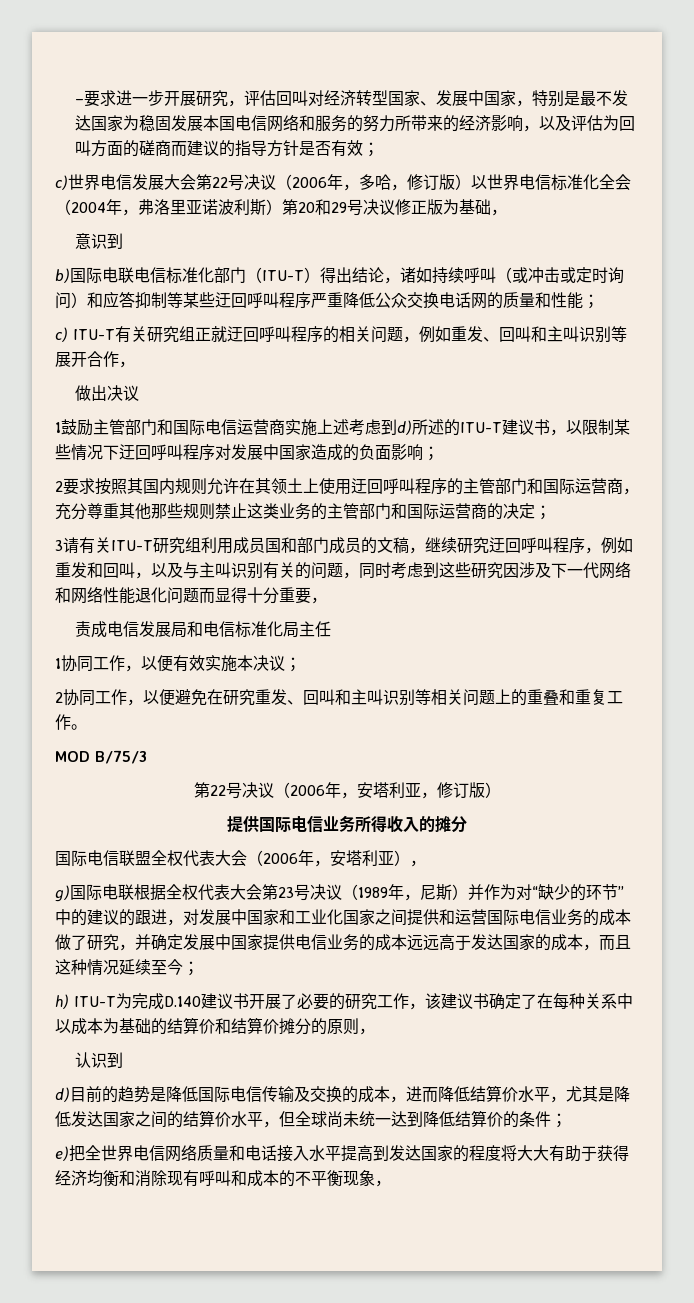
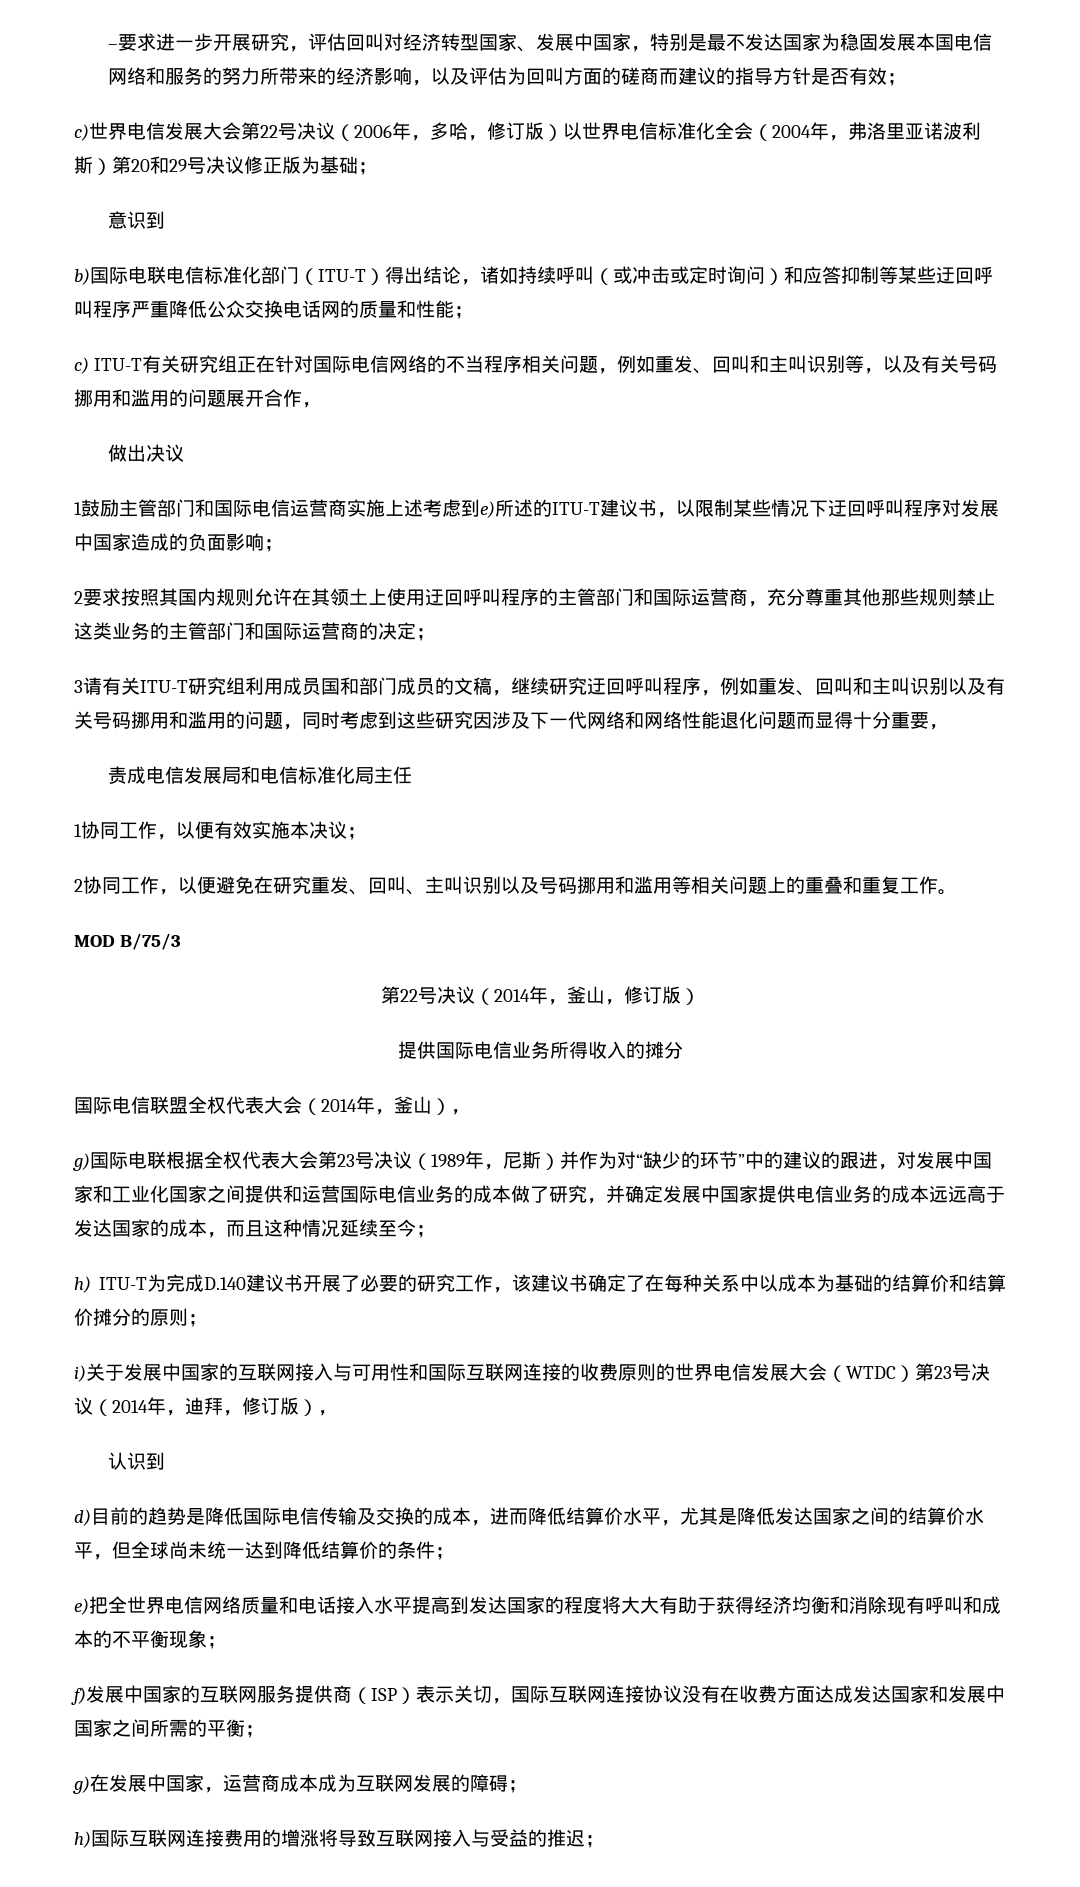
- c)世界电信发展大会第22号决议（2006年，多哈，修订版）以世界电信标准化全会（2004年，弗洛里亚诺波利斯）第20和29号决议修正版为基础，
+ c)世界电信发展大会第22号决议（2006年，多哈，修订版）以世界电信标准化全会（2004年，弗洛里亚诺波利斯）第20和29号决议修正版为基础；
- c) ITU-T有关研究组正就迂回呼叫程序的相关问题，例如重发、回叫和主叫识别等展开合作，
+ c) ITU-T有关研究组正在针对国际电信网络的不当程序相关问题，例如重发、回叫和主叫识别等，以及有关号码挪用和滥用的问题展开合作，
- 1鼓励主管部门和国际电信运营商实施上述考虑到d)所述的ITU-T建议书，以限制某些情况下迂回呼叫程序对发展中国家造成的负面影响；
+ 1鼓励主管部门和国际电信运营商实施上述考虑到e)所述的ITU-T建议书，以限制某些情况下迂回呼叫程序对发展中国家造成的负面影响；
- 3请有关ITU-T研究组利用成员国和部门成员的文稿，继续研究迂回呼叫程序，例如重发和回叫，以及与主叫识别有关的问题，同时考虑到这些研究因涉及下一代网络和网络性能退化问题而显得十分重要，
+ 3请有关ITU-T研究组利用成员国和部门成员的文稿，继续研究迂回呼叫程序，例如重发、回叫和主叫识别以及有关号码挪用和滥用的问题，同时考虑到这些研究因涉及下一代网络和网络性能退化问题而显得十分重要，
- 2协同工作，以便避免在研究重发、回叫和主叫识别等相关问题上的重叠和重复工作。
+ 2协同工作，以便避免在研究重发、回叫、主叫识别以及号码挪用和滥用等相关问题上的重叠和重复工作。
- 第22号决议（2006年，安塔利亚，修订版）
+ 第22号决议（2014年，釜山，修订版）
- 国际电信联盟全权代表大会（2006年，安塔利亚），
+ 国际电信联盟全权代表大会（2014年，釜山），
- h) ITU-T为完成D.140建议书开展了必要的研究工作，该建议书确定了在每种关系中以成本为基础的结算价和结算价摊分的原则，
+ h) ITU-T为完成D.140建议书开展了必要的研究工作，该建议书确定了在每种关系中以成本为基础的结算价和结算价摊分的原则；
+ i)关于发展中国家的互联网接入与可用性和国际互联网连接的收费原则的世界电信发展大会（WTDC）第23号决议（2014年，迪拜，修订版），
- e)把全世界电信网络质量和电话接入水平提高到发达国家的程度将大大有助于获得经济均衡和消除现有呼叫和成本的不平衡现象，
+ e)把全世界电信网络质量和电话接入水平提高到发达国家的程度将大大有助于获得经济均衡和消除现有呼叫和成本的不平衡现象；
+ f)发展中国家的互联网服务提供商（ISP）表示关切，国际互联网连接协议没有在收费方面达成发达国家和发展中国家之间所需的平衡；
+ g)在发展中国家，运营商成本成为互联网发展的障碍；
+ h)国际互联网连接费用的增涨将导致互联网接入与受益的推迟；

